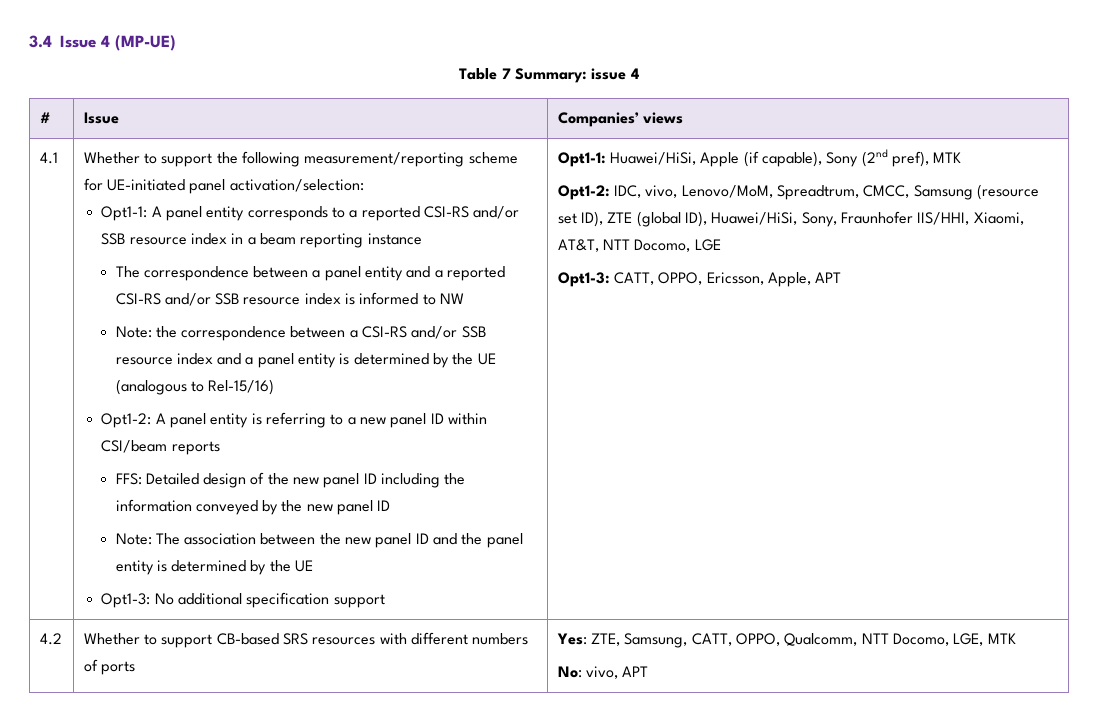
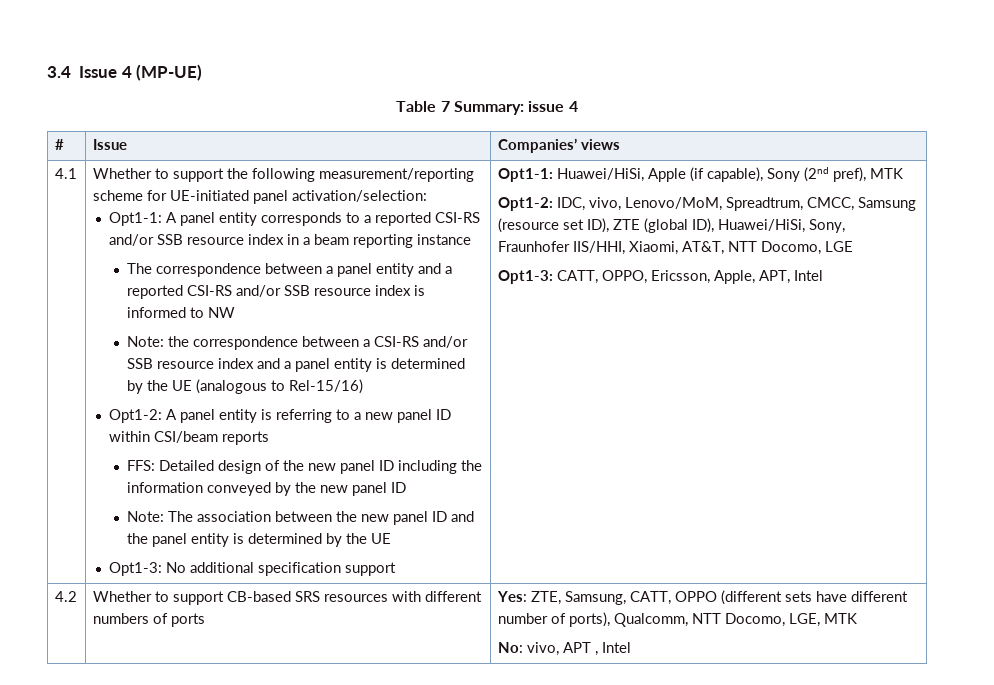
- Opt1-3: CATT, OPPO, Ericsson, Apple, APT
+ Opt1-3: CATT, OPPO, Ericsson, Apple, APT, Intel
- 4.2 | Whether to support CB-based SRS resources with different numbers of ports | Yes: ZTE, Samsung, CATT, OPPO, Qualcomm, NTT Docomo, LGE, MTK
- No: vivo, APT
+ 4.2 | Whether to support CB-based SRS resources with different numbers of ports | Yes: ZTE, Samsung, CATT, OPPO (different sets have different number of ports), Qualcomm, NTT Docomo, LGE, MTK
+ No: vivo, APT , Intel

